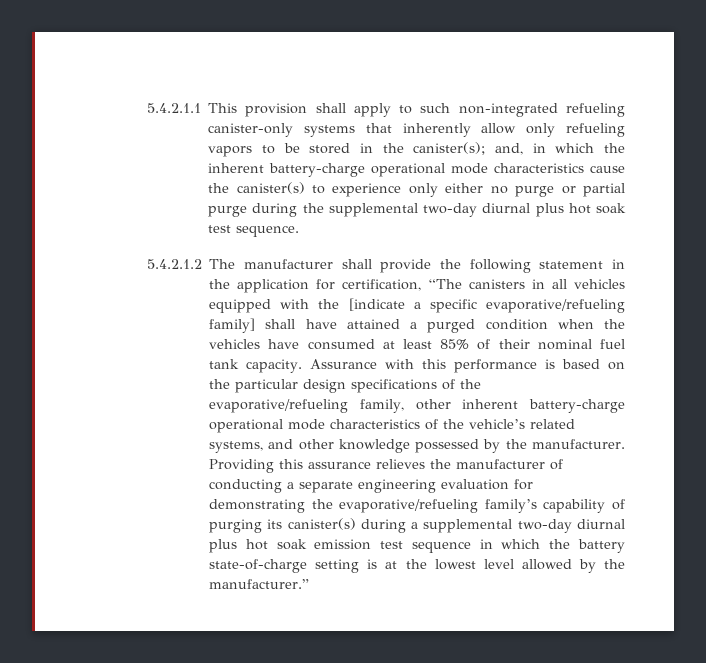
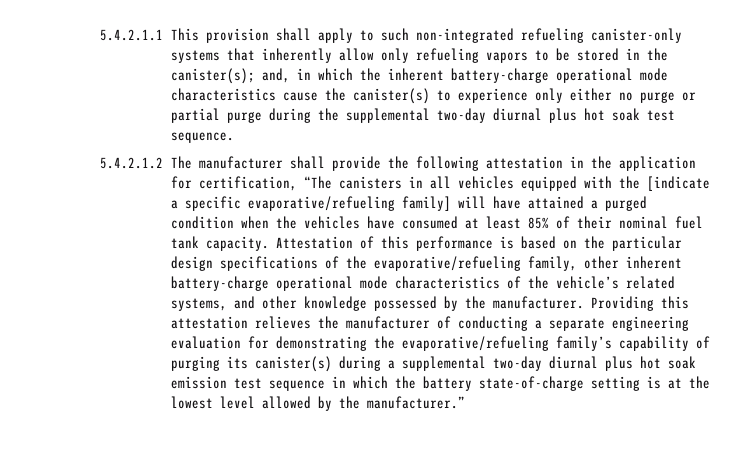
- 5.4.2.1.2 The manufacturer shall provide the following statement in the application for certification, “The canisters in all vehicles equipped with the [indicate a specific evaporative/refueling family] shall have attained a purged condition when the vehicles have consumed at least 85% of their nominal fuel tank capacity.
+ 5.4.2.1.2 The manufacturer shall provide the following attestation in the application for certification, “The canisters in all vehicles equipped with the [indicate a specific evaporative/refueling family] will have attained a purged condition when the vehicles have consumed at least 85% of their nominal fuel tank capacity.
- Assurance with this performance is based on the particular design specifications of the evaporative/refueling family, other inherent battery-charge operational mode characteristics of the vehicle’s related systems, and other knowledge possessed by the manufacturer.
+ Attestation of this performance is based on the particular design specifications of the evaporative/refueling family, other inherent battery-charge operational mode characteristics of the vehicle’s related systems, and other knowledge possessed by the manufacturer.
- Providing this assurance relieves the manufacturer of conducting a separate engineering evaluation for demonstrating the evaporative/refueling family’s capability of purging its canister(s) during a supplemental two-day diurnal plus hot soak emission test sequence in which the battery state-of-charge setting is at the lowest level allowed by the manufacturer.”
+ Providing this attestation relieves the manufacturer of conducting a separate engineering evaluation for demonstrating the evaporative/refueling family’s capability of purging its canister(s) during a supplemental two-day diurnal plus hot soak emission test sequence in which the battery state-of-charge setting is at the lowest level allowed by the manufacturer.”

